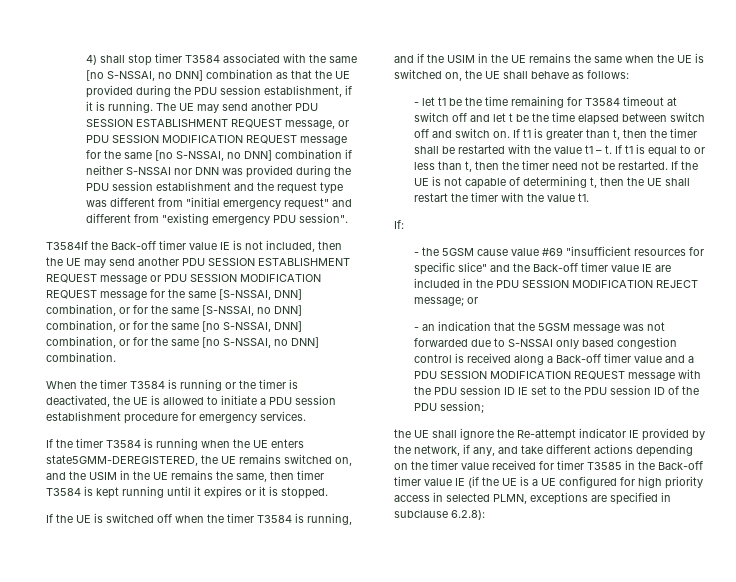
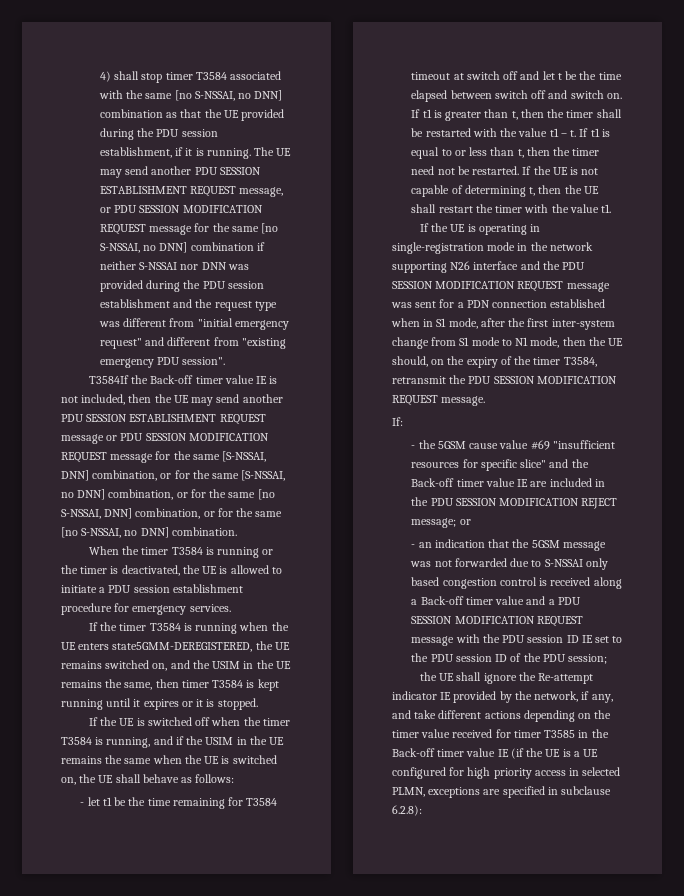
+ If the UE is operating in single-registration mode in the network supporting N26 interface and the PDU SESSION MODIFICATION REQUEST message was sent for a PDN connection established when in S1 mode, after the first inter-system change from S1 mode to N1 mode, then the UE should, on the expiry of the timer T3584, retransmit the PDU SESSION MODIFICATION REQUEST message.

